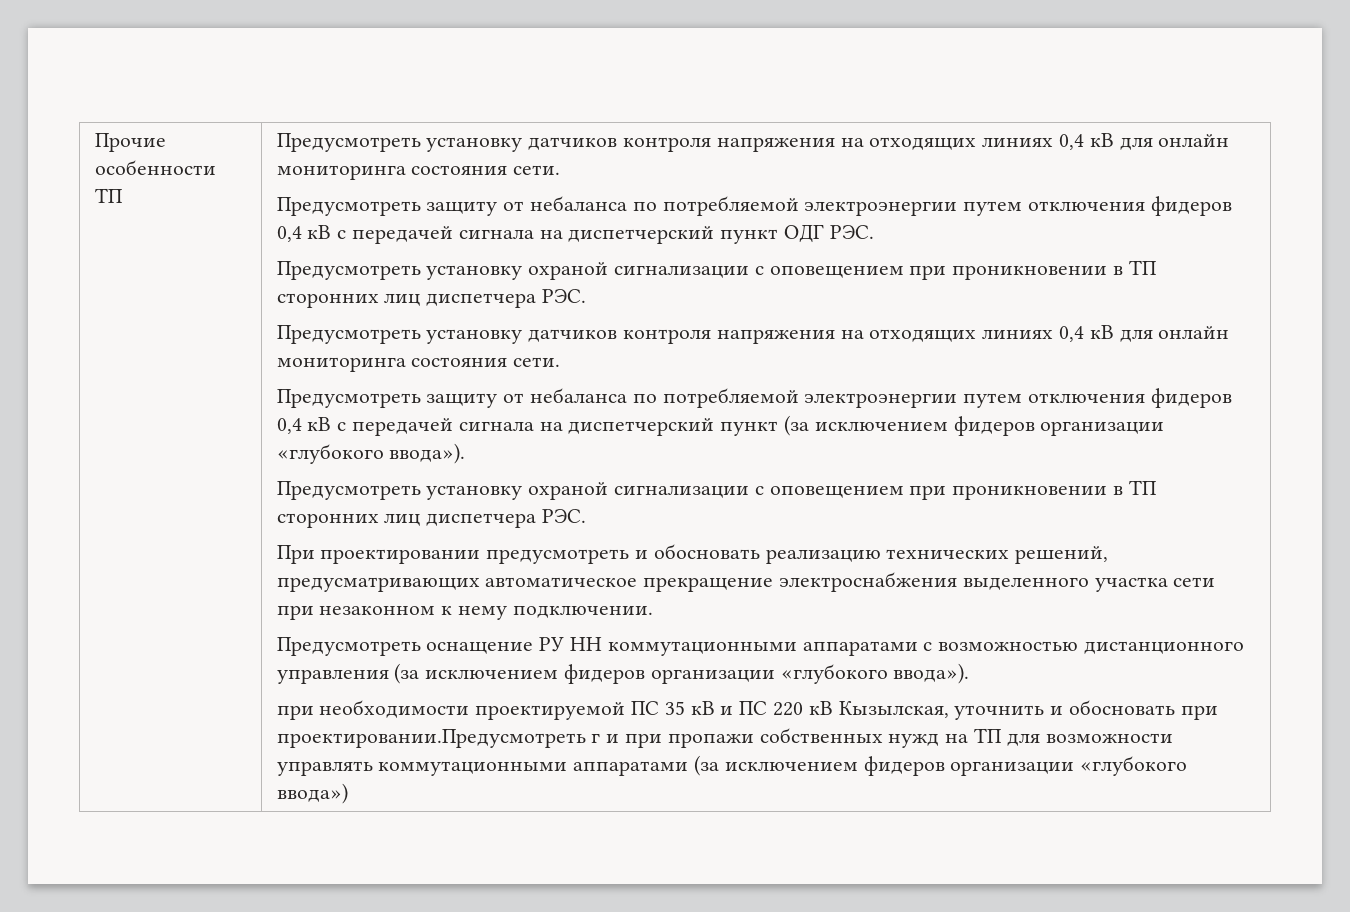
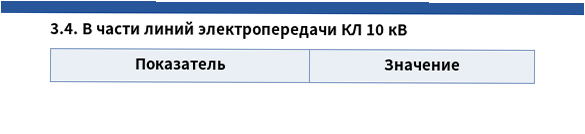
- Прочие особенности ТП | Предусмотреть установку датчиков контроля напряжения на отходящих линиях 0,4 кВ для онлайн мониторинга состояния сети.
- Предусмотреть защиту от небаланса по потребляемой электроэнергии путем отключения фидеров 0,4 кВ с передачей сигнала на диспетчерский пункт ОДГ РЭС.
- Предусмотреть установку охраной сигнализации с оповещением при проникновении в ТП сторонних лиц диспетчера РЭС.
- Предусмотреть установку датчиков контроля напряжения на отходящих линиях 0,4 кВ для онлайн мониторинга состояния сети.
- Предусмотреть защиту от небаланса по потребляемой электроэнергии путем отключения фидеров 0,4 кВ с передачей сигнала на диспетчерский пункт (за исключением фидеров организации «глубокого ввода»).
- Предусмотреть установку охраной сигнализации с оповещением при проникновении в ТП сторонних лиц диспетчера РЭС.
- При проектировании предусмотреть и обосновать реализацию технических решений, предусматривающих автоматическое прекращение электроснабжения выделенного участка сети при незаконном к нему подключении.
- Предусмотреть оснащение РУ НН коммутационными аппаратами с возможностью дистанционного управления (за исключением фидеров организации «глубокого ввода»).
- при необходимости проектируемой ПС 35 кВ и ПС 220 кВ Кызылская, уточнить и обосновать при проектировании.Предусмотреть г и при пропажи собственных нужд на ТП для возможности управлять коммутационными аппаратами (за исключением фидеров организации «глубокого ввода»)
+ 3.4. В части линий электропередачи КЛ 10 кВ
+ Показатель | Значение

